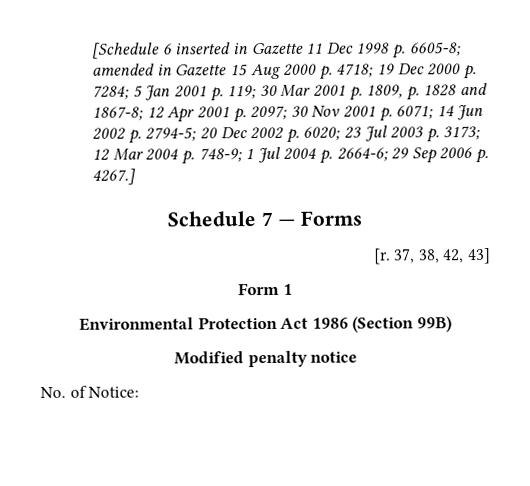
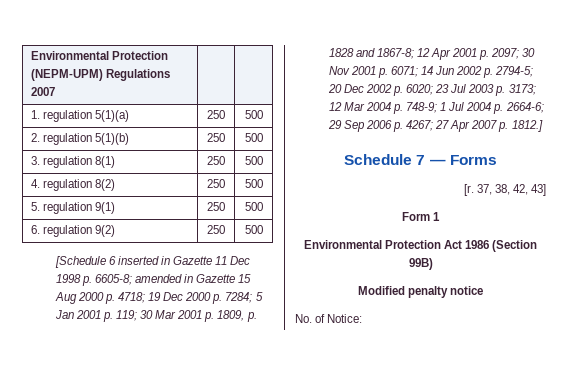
+ Environmental Protection (NEPM-UPM) Regulations 2007 | |
+ 1. regulation 5(1)(a) | 250 | 500
+ 2. regulation 5(1)(b) | 250 | 500
+ 3. regulation 8(1) | 250 | 500
+ 4. regulation 8(2) | 250 | 500
+ 5. regulation 9(1) | 250 | 500
+ 6. regulation 9(2) | 250 | 500
- 29 Sep 2006 p. 4267.]
+ 29 Sep 2006 p. 4267; 27 Apr 2007 p. 1812.]

